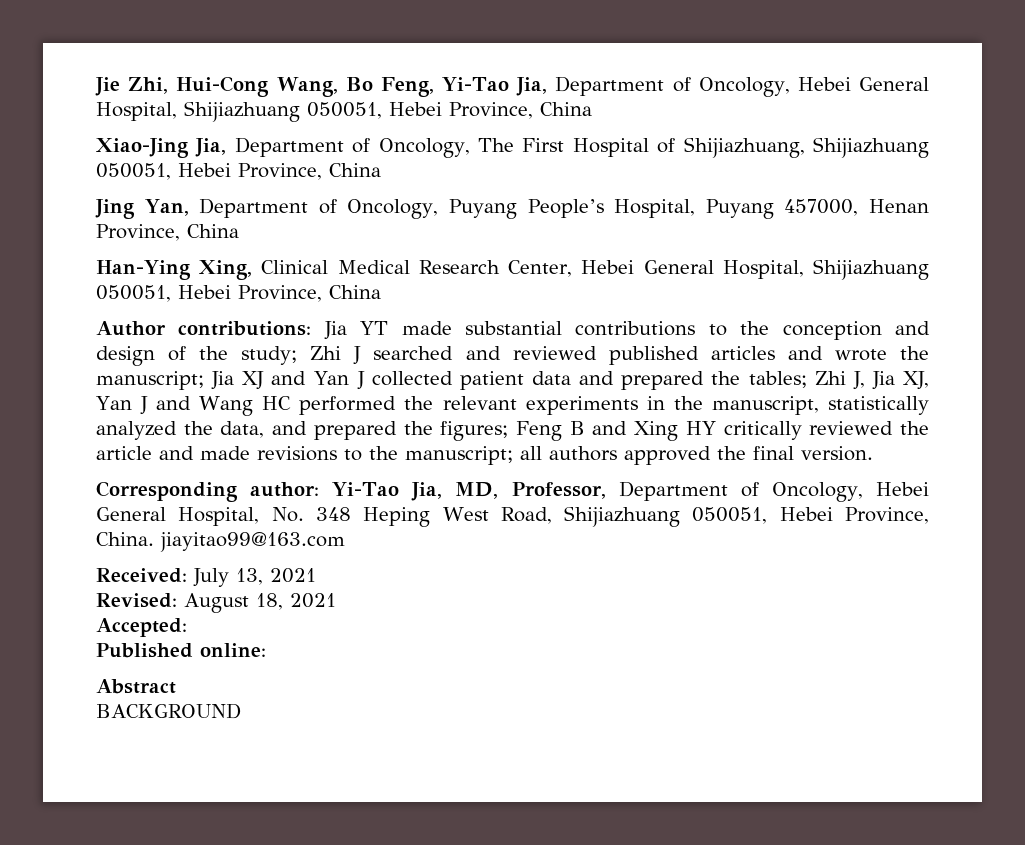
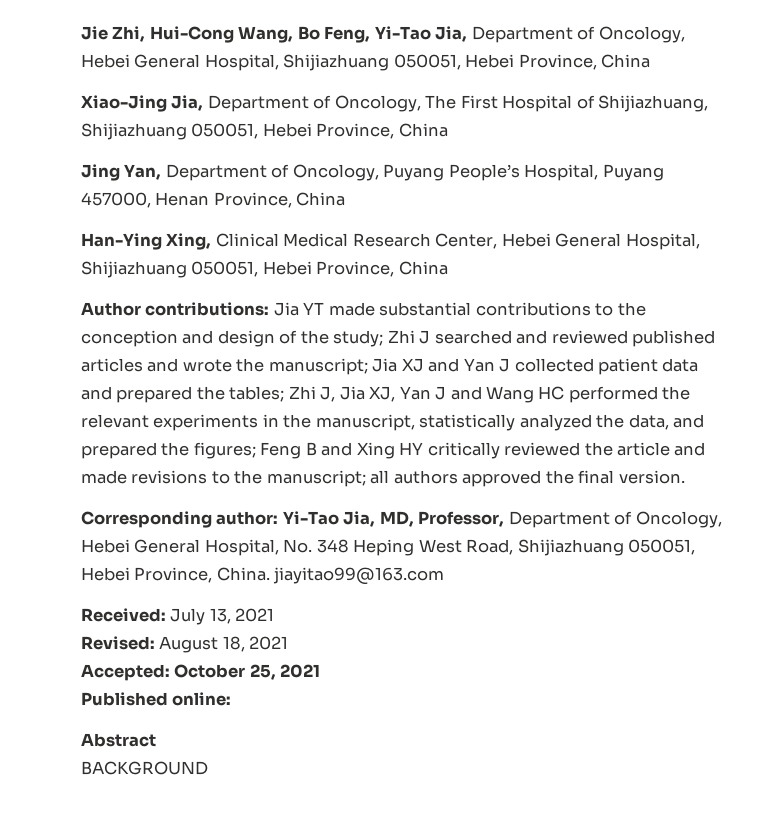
- Accepted:
+ Accepted: October 25, 2021

